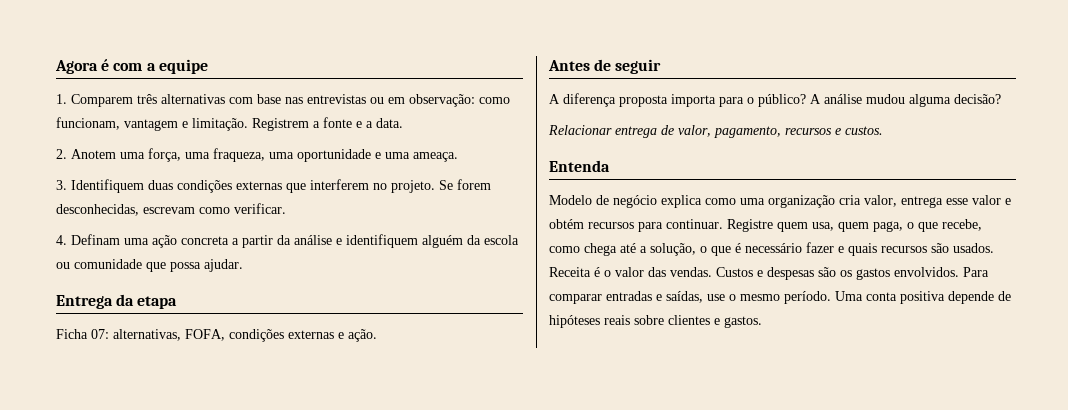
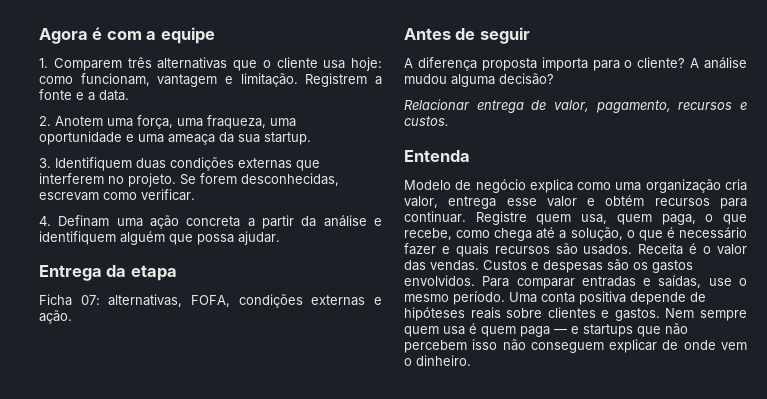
- 1. Comparem três alternativas com base nas entrevistas ou em observação: como funcionam, vantagem e limitação.
+ 1. Comparem três alternativas que o cliente usa hoje: como funcionam, vantagem e limitação.
- 2. Anotem uma força, uma fraqueza, uma oportunidade e uma ameaça.
+ 2. Anotem uma força, uma fraqueza, uma oportunidade e uma ameaça da sua startup.
- 4. Definam uma ação concreta a partir da análise e identifiquem alguém da escola ou comunidade que possa ajudar.
+ 4. Definam uma ação concreta a partir da análise e identifiquem alguém que possa ajudar.
- A diferença proposta importa para o público?
+ A diferença proposta importa para o cliente?
+ Nem sempre quem usa é quem paga — e startups que não percebem isso não conseguem explicar de onde vem o dinheiro.

